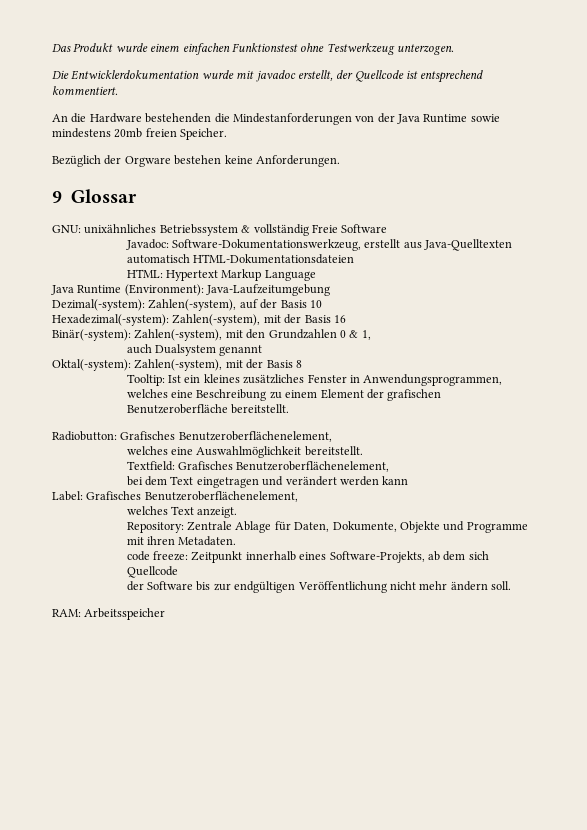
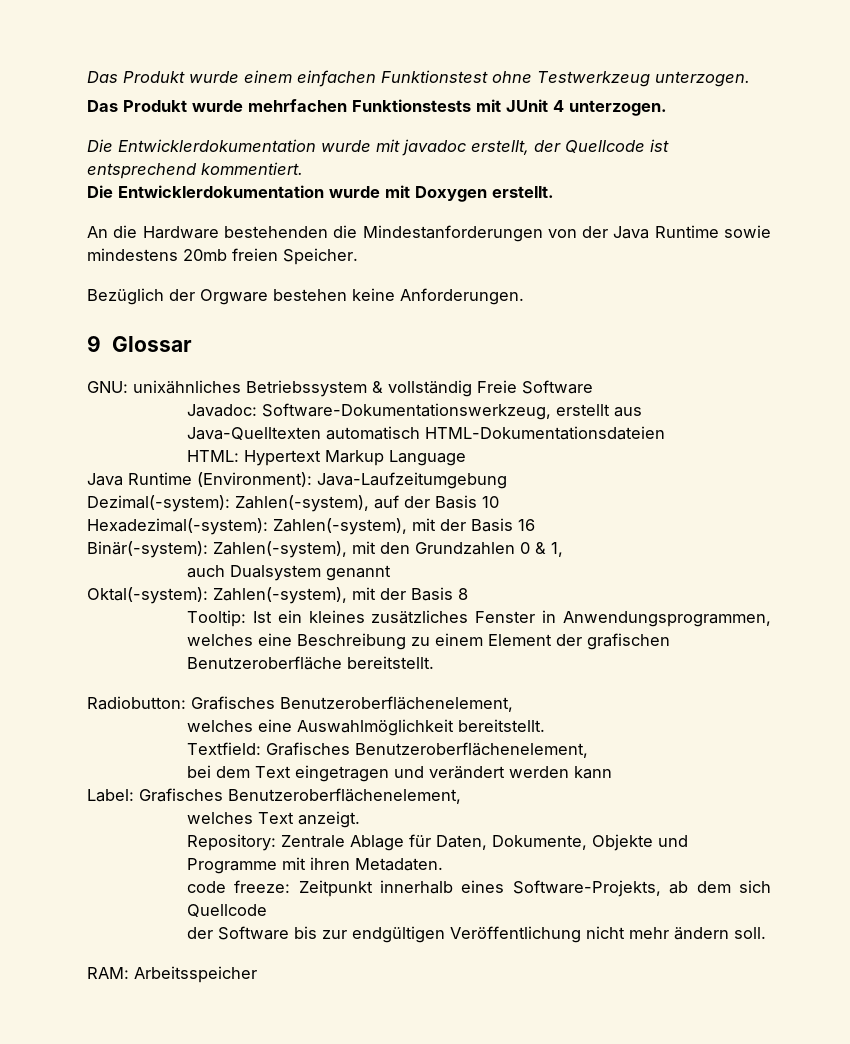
+ Das Produkt wurde mehrfachen Funktionstests mit JUnit 4 unterzogen.
+ Die Entwicklerdokumentation wurde mit Doxygen erstellt.

